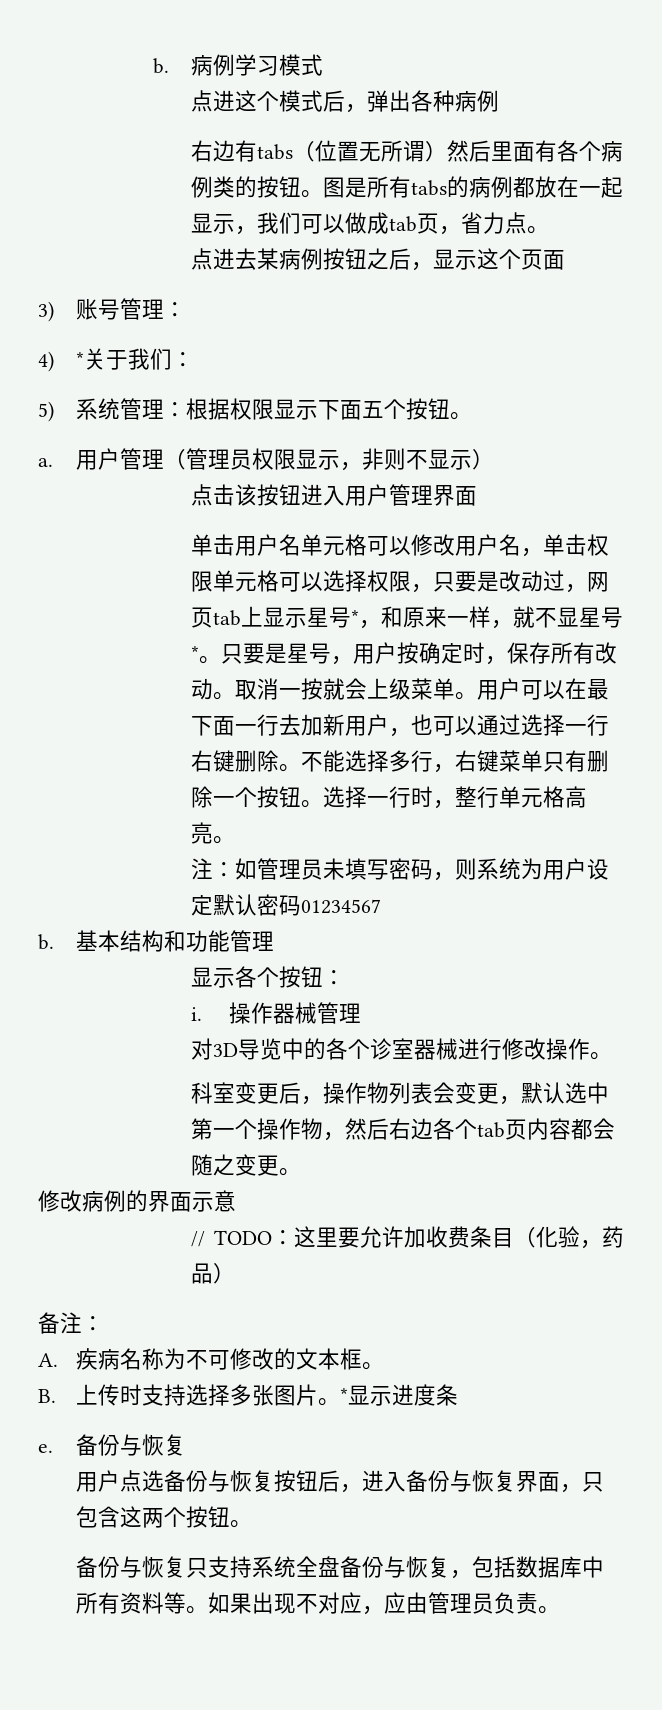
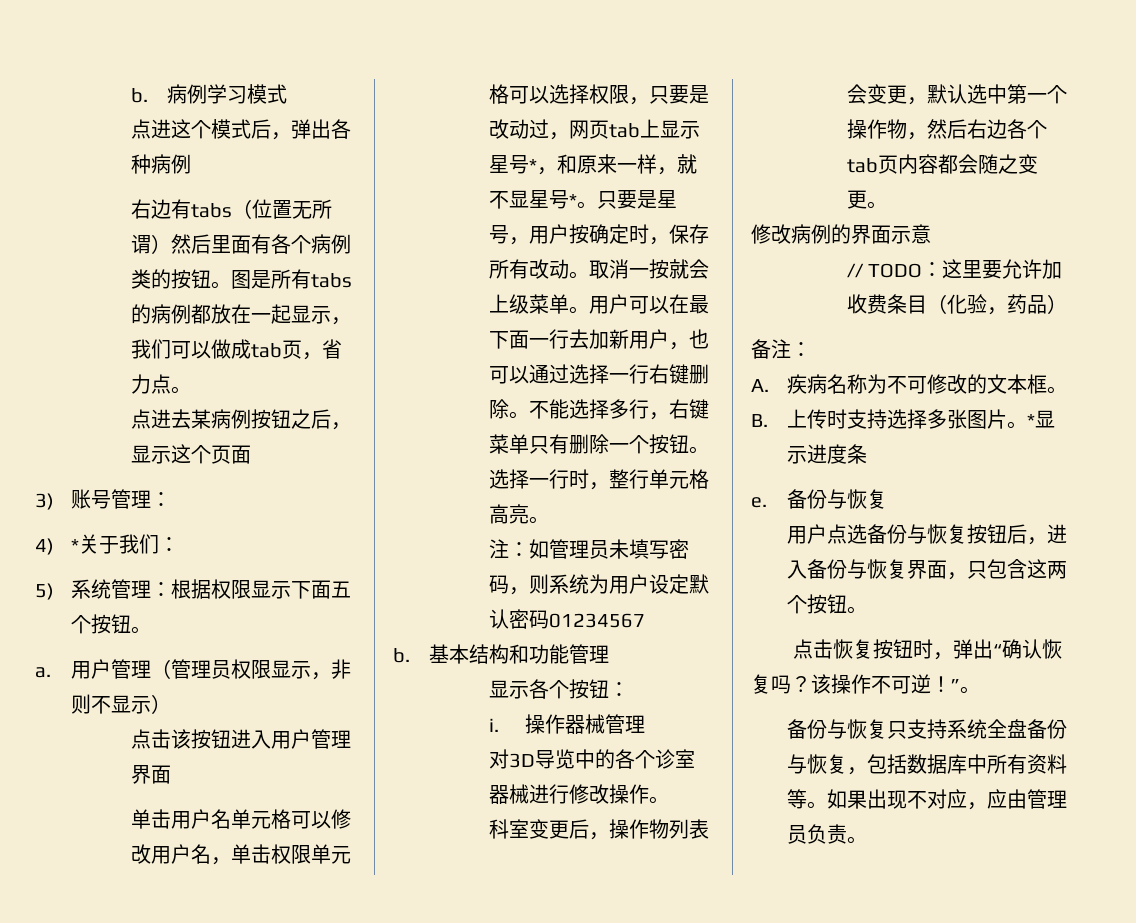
+ 点击恢复按钮时，弹出“确认恢复吗？该操作不可逆！”。

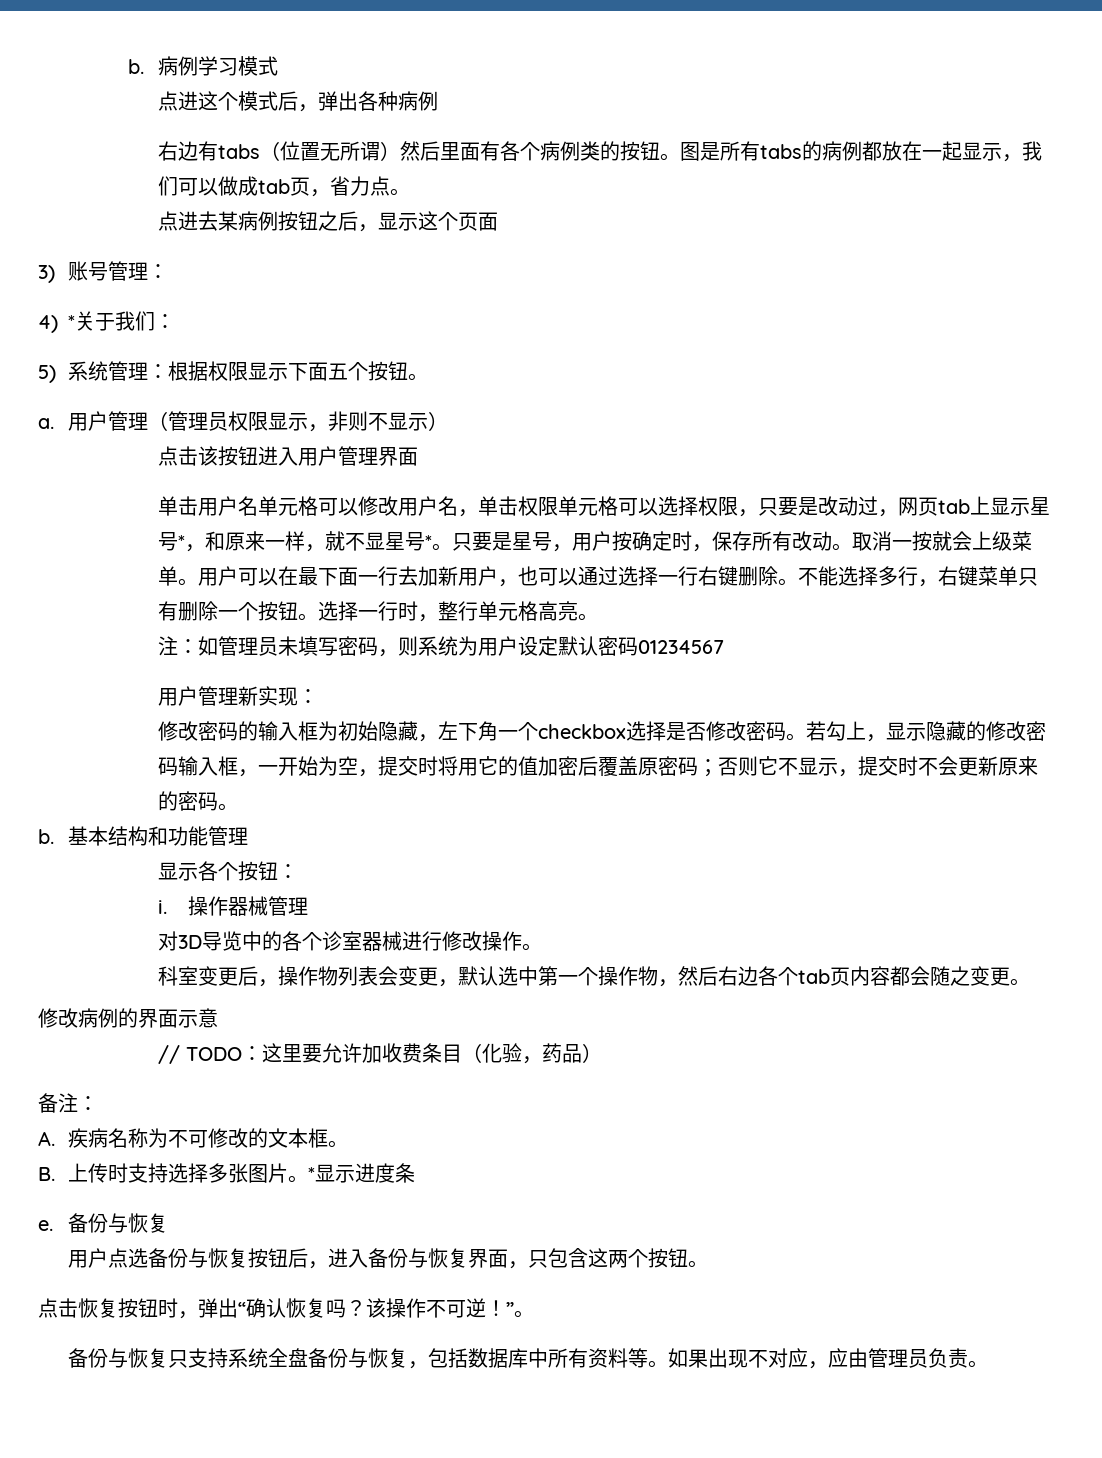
+ 用户管理新实现：
+ 修改密码的输入框为初始隐藏，左下角一个checkbox选择是否修改密码。若勾上，显示隐藏的修改密码输入框，一开始为空，提交时将用它的值加密后覆盖原密码；否则它不显示，提交时不会更新原来的密码。

